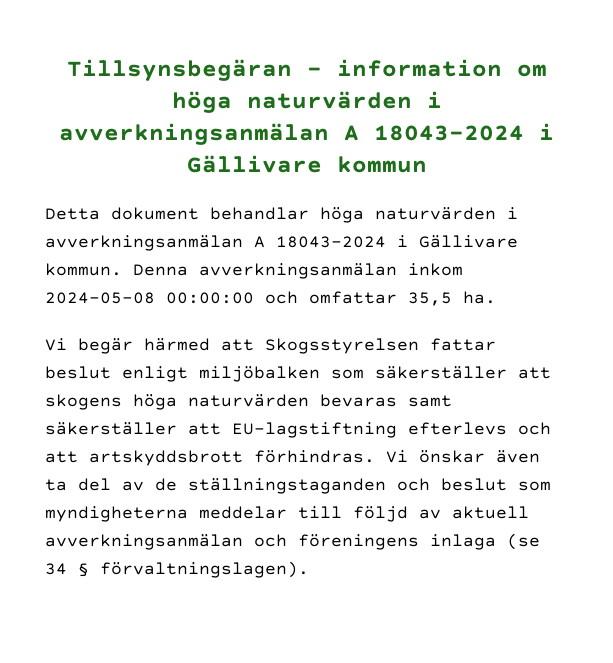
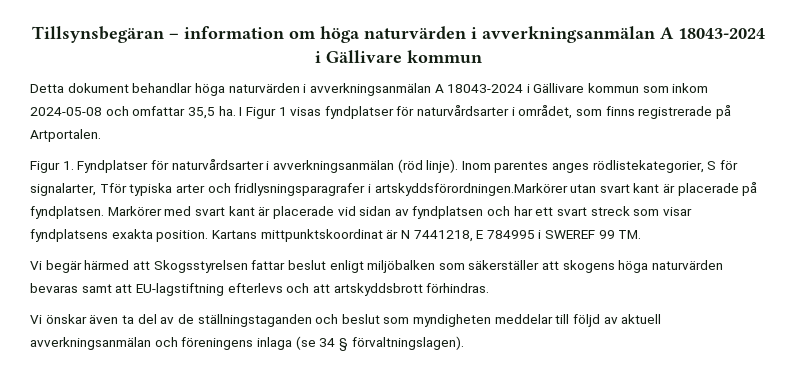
- Detta dokument behandlar höga naturvärden i avverkningsanmälan A 18043-2024 i Gällivare kommun. Denna avverkningsanmälan inkom 2024-05-08 00:00:00 och omfattar 35,5 ha.
+ Detta dokument behandlar höga naturvärden i avverkningsanmälan A 18043-2024 i Gällivare kommun som inkom 2024-05-08 och omfattar 35,5 ha. I Figur 1 visas fyndplatser för naturvårdsarter i området, som finns registrerade på Artportalen.
+ Figur 1. Fyndplatser för naturvårdsarter i avverkningsanmälan (röd linje). Inom parentes anges rödlistekategorier, S för signalarter, Tför typiska arter och fridlysningsparagrafer i artskyddsförordningen.Markörer utan svart kant är placerade på fyndplatsen. Markörer med svart kant är placerade vid sidan av fyndplatsen och har ett svart streck som visar fyndplatsens exakta position. Kartans mittpunktskoordinat är N 7441218, E 784995 i SWEREF 99 TM.
- Vi begär härmed att Skogsstyrelsen fattar beslut enligt miljöbalken som säkerställer att skogens höga naturvärden bevaras samt säkerställer att EU-lagstiftning efterlevs och att artskyddsbrott förhindras. Vi önskar även ta del av de ställningstaganden och beslut som myndigheterna meddelar till följd av aktuell avverkningsanmälan och föreningens inlaga (se 34 § förvaltningslagen).
+ Vi begär härmed att Skogsstyrelsen fattar beslut enligt miljöbalken som säkerställer att skogens höga naturvärden bevaras samt att EU-lagstiftning efterlevs och att artskyddsbrott förhindras.
+ Vi önskar även ta del av de ställningstaganden och beslut som myndigheten meddelar till följd av aktuell avverkningsanmälan och föreningens inlaga (se 34 § förvaltningslagen).

